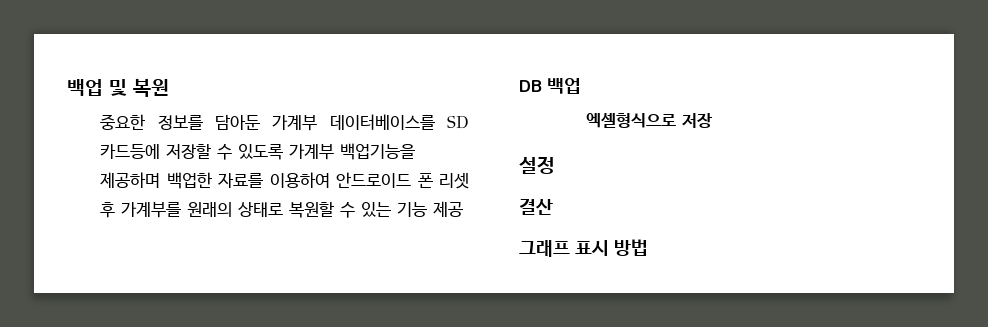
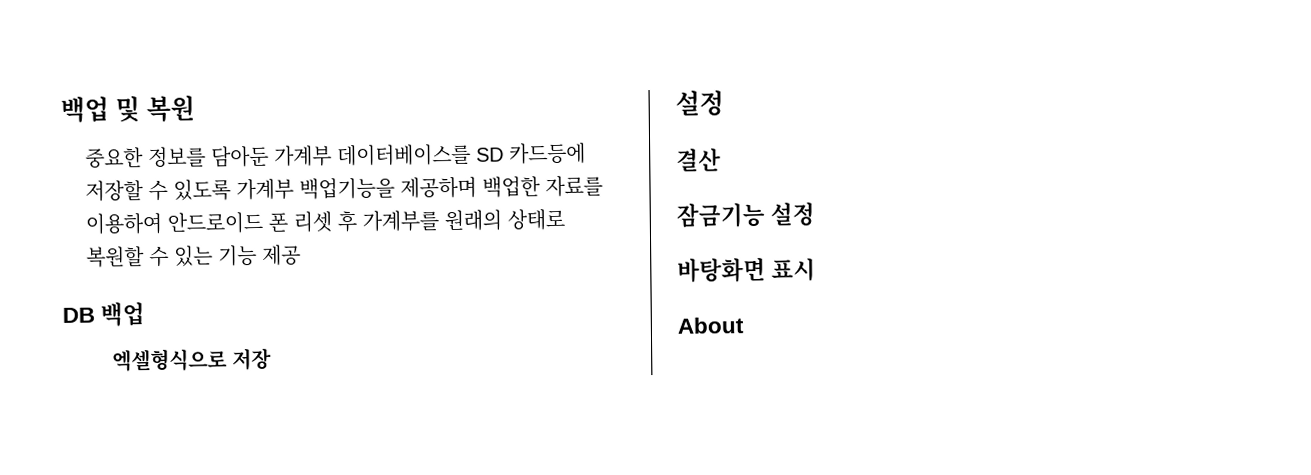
- 그래프 표시 방법
+ 잠금기능 설정
+ 바탕화면 표시
+ About

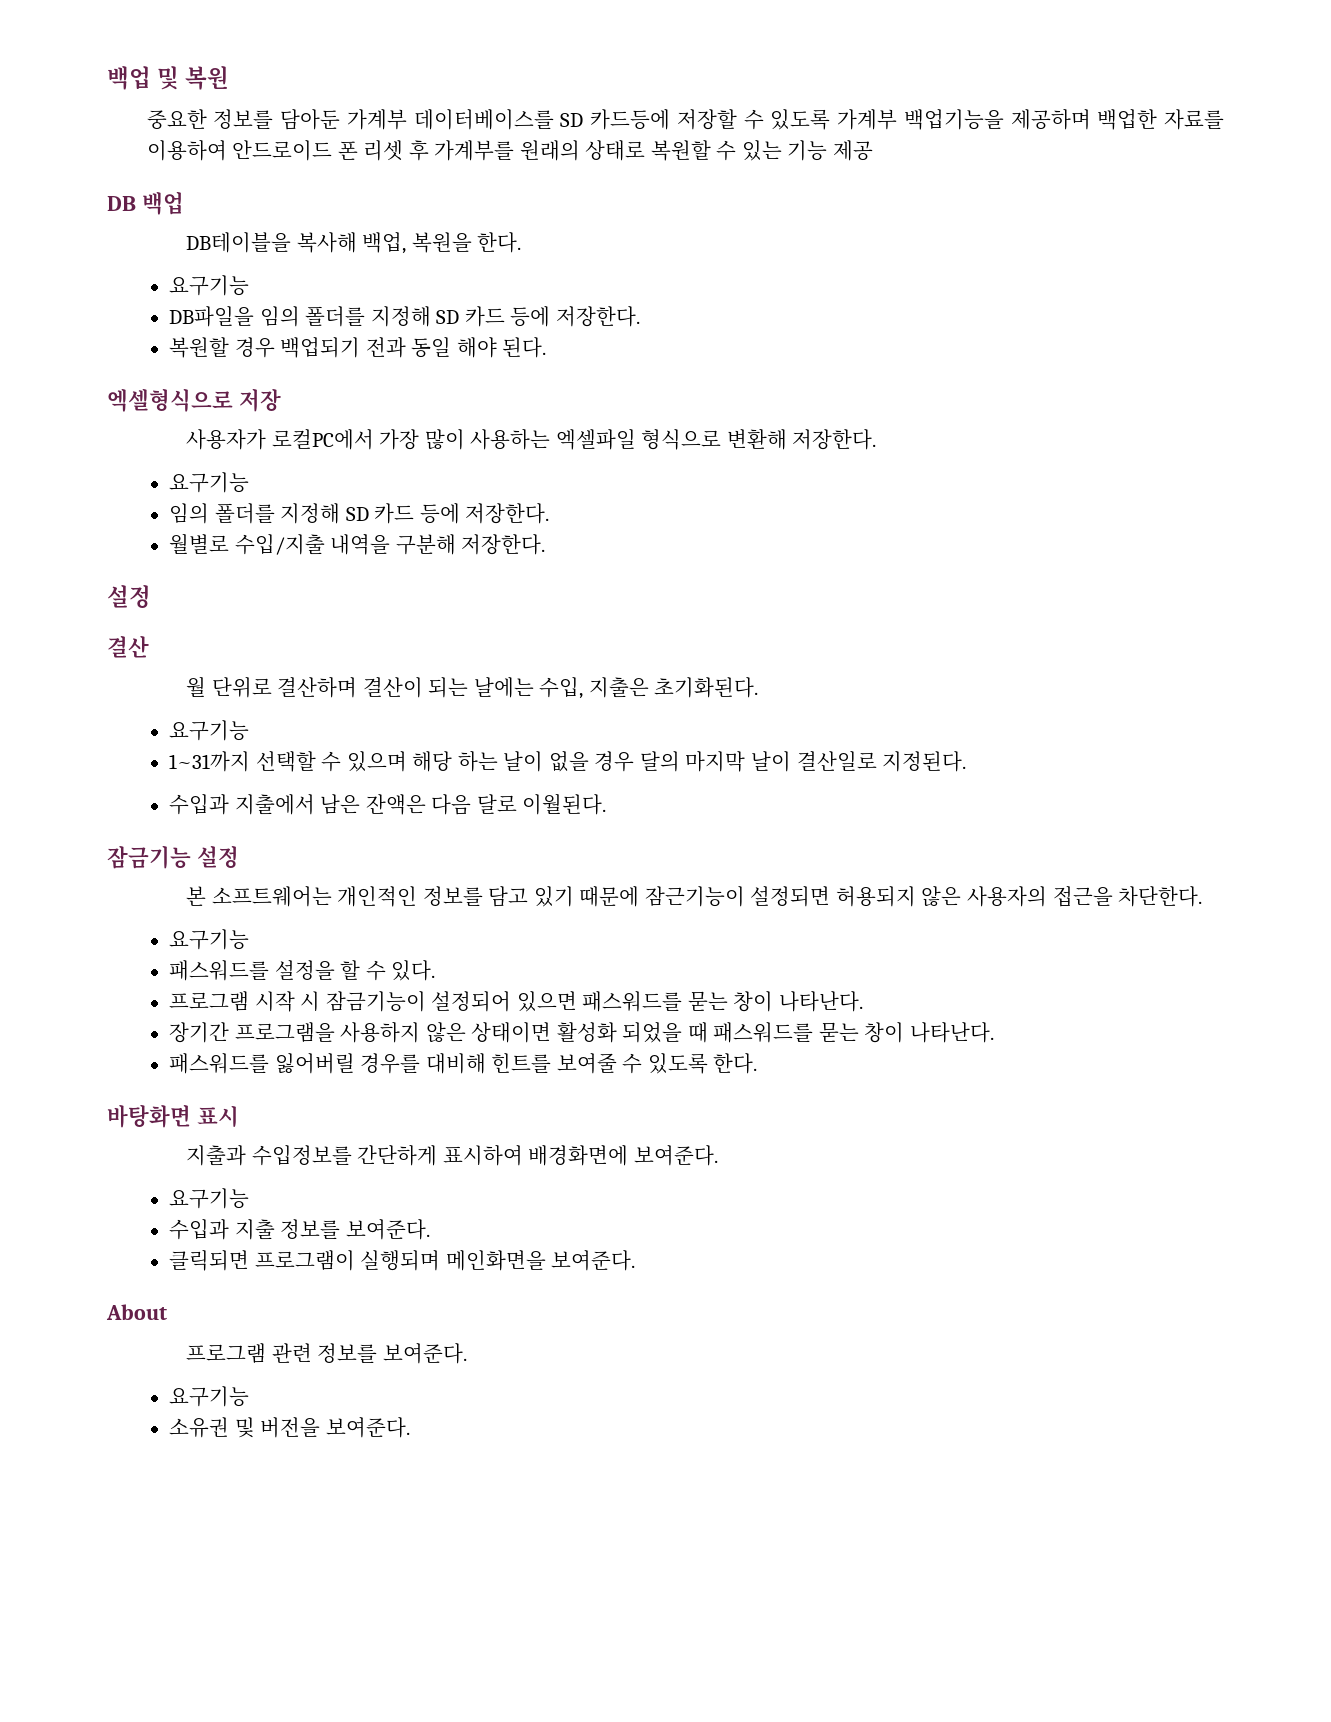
+ DB테이블을 복사해 백업, 복원을 한다.
+ 요구기능
+ DB파일을 임의 폴더를 지정해 SD 카드 등에 저장한다.
+ 복원할 경우 백업되기 전과 동일 해야 된다.
  엑셀형식으로 저장
+ 사용자가 로컬PC에서 가장 많이 사용하는 엑셀파일 형식으로 변환해 저장한다.
+ 요구기능
+ 임의 폴더를 지정해 SD 카드 등에 저장한다.
+ 월별로 수입/지출 내역을 구분해 저장한다.
  설정
  결산
+ 월 단위로 결산하며 결산이 되는 날에는 수입, 지출은 초기화된다.
+ 요구기능
+ 1~31까지 선택할 수 있으며 해당 하는 날이 없을 경우 달의 마지막 날이 결산일로 지정된다.
+ 수입과 지출에서 남은 잔액은 다음 달로 이월된다.
  잠금기능 설정
+ 본 소프트웨어는 개인적인 정보를 담고 있기 때문에 잠근기능이 설정되면 허용되지 않은 사용자의 접근을 차단한다.
+ 요구기능
+ 패스워드를 설정을 할 수 있다.
+ 프로그램 시작 시 잠금기능이 설정되어 있으면 패스워드를 묻는 창이 나타난다.
+ 장기간 프로그램을 사용하지 않은 상태이면 활성화 되었을 때 패스워드를 묻는 창이 나타난다.
+ 패스워드를 잃어버릴 경우를 대비해 힌트를 보여줄 수 있도록 한다.
  바탕화면 표시
+ 지출과 수입정보를 간단하게 표시하여 배경화면에 보여준다.
+ 요구기능
+ 수입과 지출 정보를 보여준다.
+ 클릭되면 프로그램이 실행되며 메인화면을 보여준다.
  About
+ 프로그램 관련 정보를 보여준다.
+ 요구기능
+ 소유권 및 버전을 보여준다.

